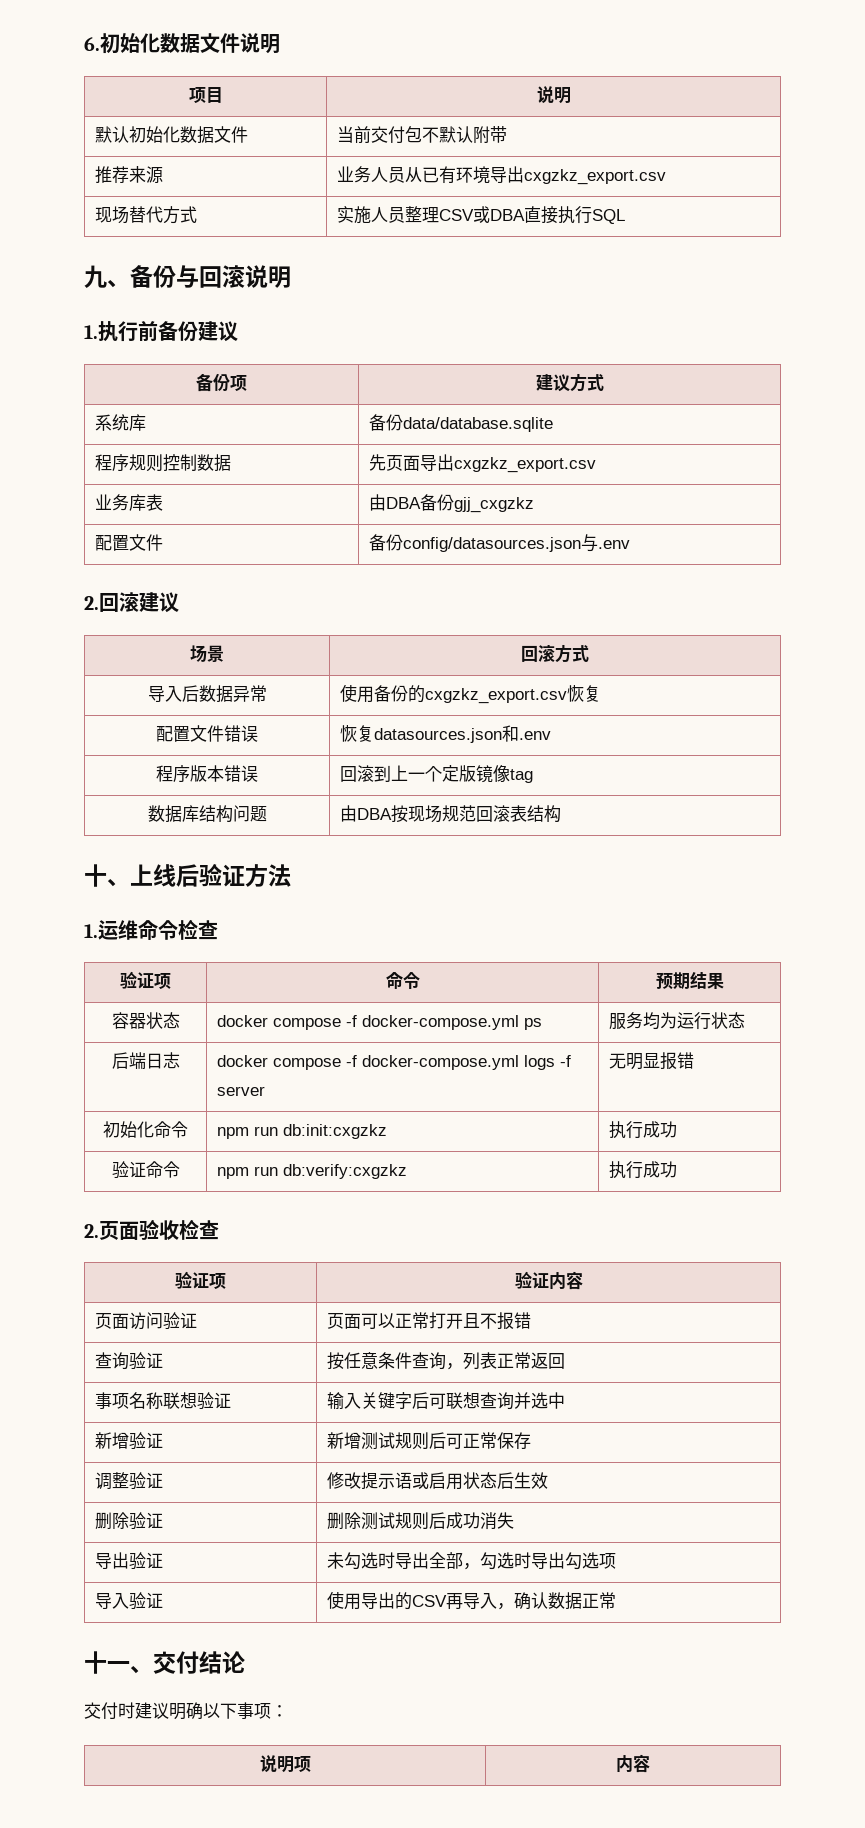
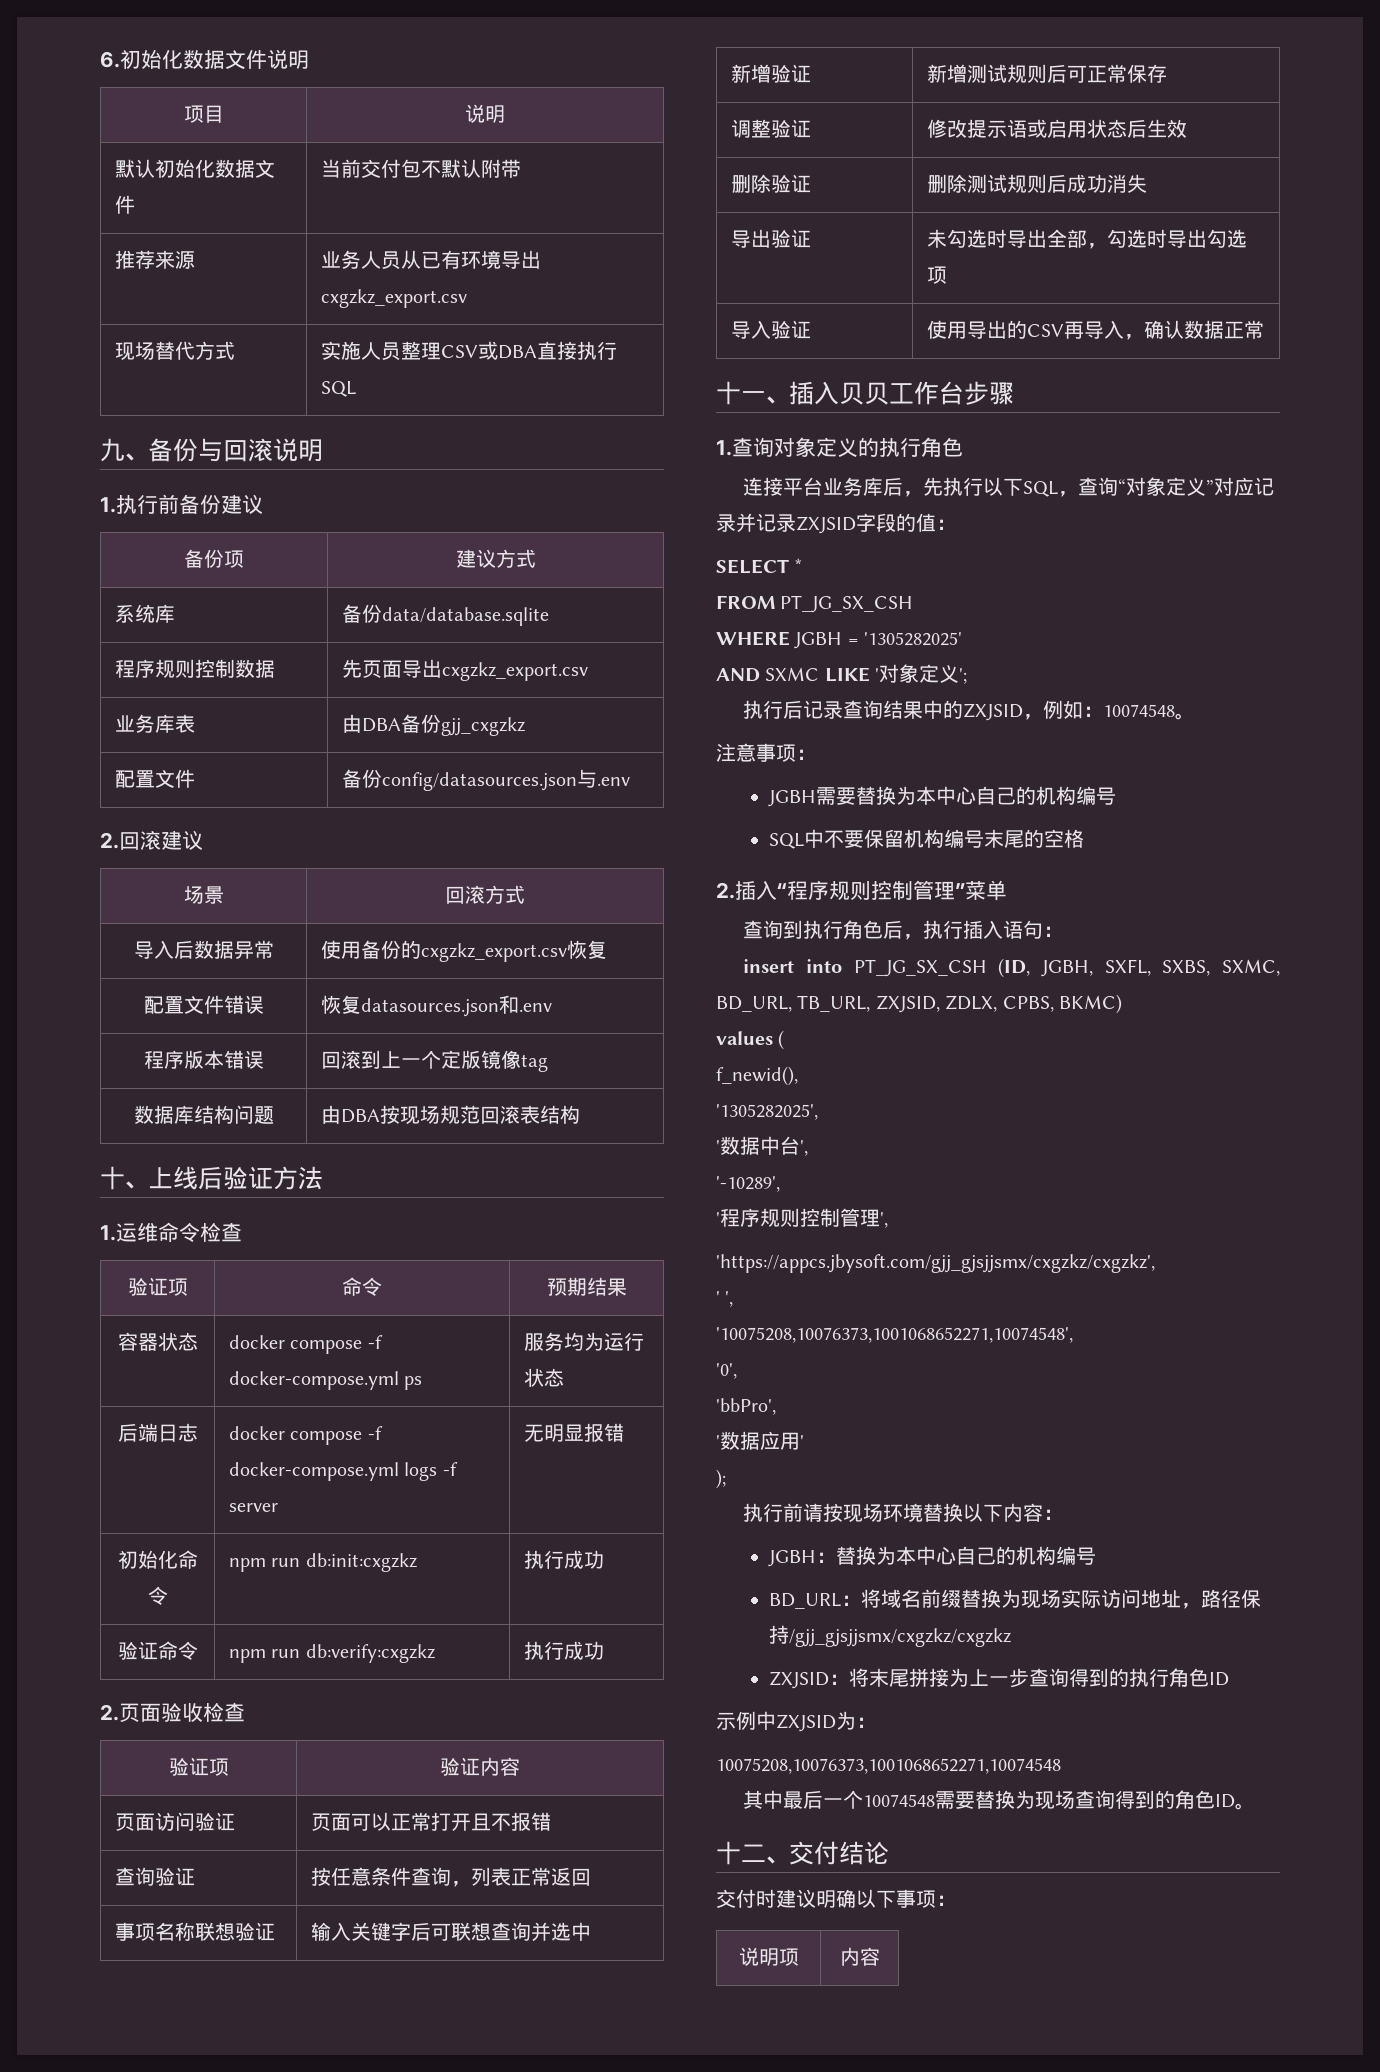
- 十一、交付结论
+ 十一、插入贝贝工作台步骤
+ 1.查询对象定义的执行角色
+ 连接平台业务库后，先执行以下SQL，查询“对象定义”对应记录并记录ZXJSID字段的值：
+ SELECT *
+ FROM PT_JG_SX_CSH
+ WHERE JGBH = '1305282025'
+ AND SXMC LIKE '对象定义';
+ 执行后记录查询结果中的ZXJSID，例如：10074548。
+ 注意事项：
+ JGBH需要替换为本中心自己的机构编号
+ SQL中不要保留机构编号末尾的空格
+ 2.插入“程序规则控制管理”菜单
+ 查询到执行角色后，执行插入语句：
+ insert into PT_JG_SX_CSH (ID, JGBH, SXFL, SXBS, SXMC, BD_URL, TB_URL, ZXJSID, ZDLX, CPBS, BKMC)
+ values (
+ f_newid(),
+ '1305282025',
+ '数据中台',
+ '-10289',
+ '程序规则控制管理',
+ 'https://appcs.jbysoft.com/gjj_gjsjjsmx/cxgzkz/cxgzkz',
+ ' ',
+ '10075208,10076373,1001068652271,10074548',
+ '0',
+ 'bbPro',
+ '数据应用'
+ );
+ 执行前请按现场环境替换以下内容：
+ JGBH：替换为本中心自己的机构编号
+ BD_URL：将域名前缀替换为现场实际访问地址，路径保持/gjj_gjsjjsmx/cxgzkz/cxgzkz
+ ZXJSID：将末尾拼接为上一步查询得到的执行角色ID
+ 示例中ZXJSID为：
+ 10075208,10076373,1001068652271,10074548
+ 其中最后一个10074548需要替换为现场查询得到的角色ID。
+ 十二、交付结论

